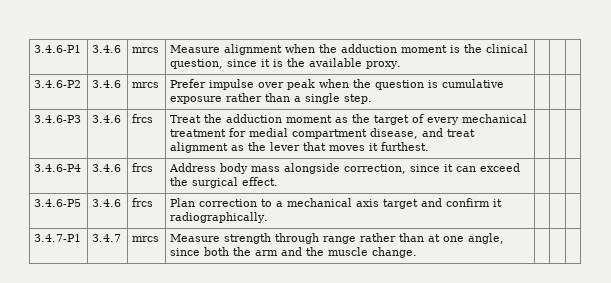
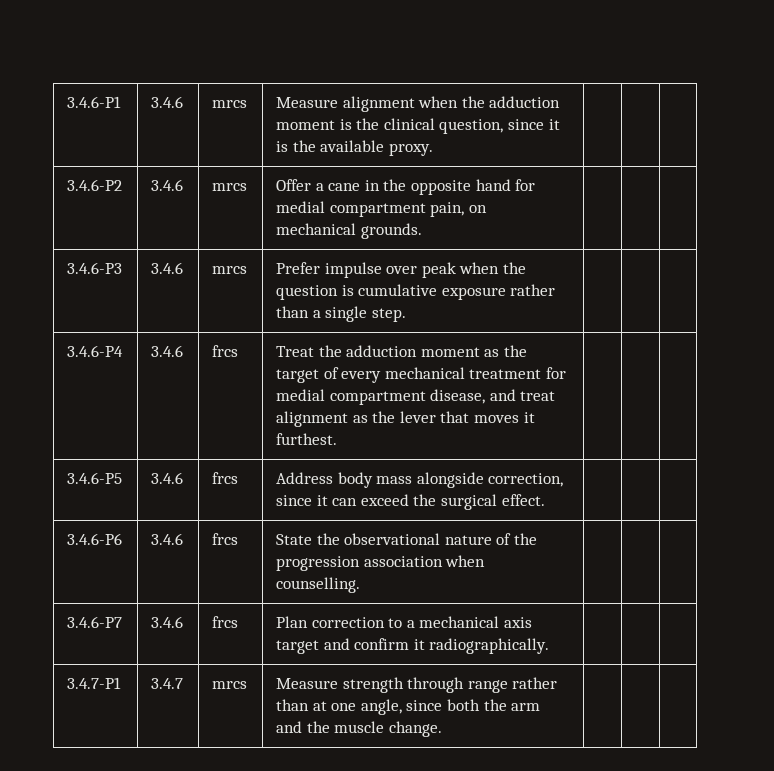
- 3.4.6-P2 | 3.4.6 | mrcs | Prefer impulse over peak when the question is cumulative exposure rather than a single step. | | |
+ 3.4.6-P2 | 3.4.6 | mrcs | Offer a cane in the opposite hand for medial compartment pain, on mechanical grounds. | | |
+ 3.4.6-P3 | 3.4.6 | mrcs | Prefer impulse over peak when the question is cumulative exposure rather than a single step. | | |
- 3.4.6-P3 | 3.4.6 | frcs | Treat the adduction moment as the target of every mechanical treatment for medial compartment disease, and treat alignment as the lever that moves it furthest. | | |
+ 3.4.6-P4 | 3.4.6 | frcs | Treat the adduction moment as the target of every mechanical treatment for medial compartment disease, and treat alignment as the lever that moves it furthest. | | |
- 3.4.6-P4 | 3.4.6 | frcs | Address body mass alongside correction, since it can exceed the surgical effect. | | |
+ 3.4.6-P5 | 3.4.6 | frcs | Address body mass alongside correction, since it can exceed the surgical effect. | | |
- 3.4.6-P5 | 3.4.6 | frcs | Plan correction to a mechanical axis target and confirm it radiographically. | | |
+ 3.4.6-P6 | 3.4.6 | frcs | State the observational nature of the progression association when counselling. | | |
+ 3.4.6-P7 | 3.4.6 | frcs | Plan correction to a mechanical axis target and confirm it radiographically. | | |

